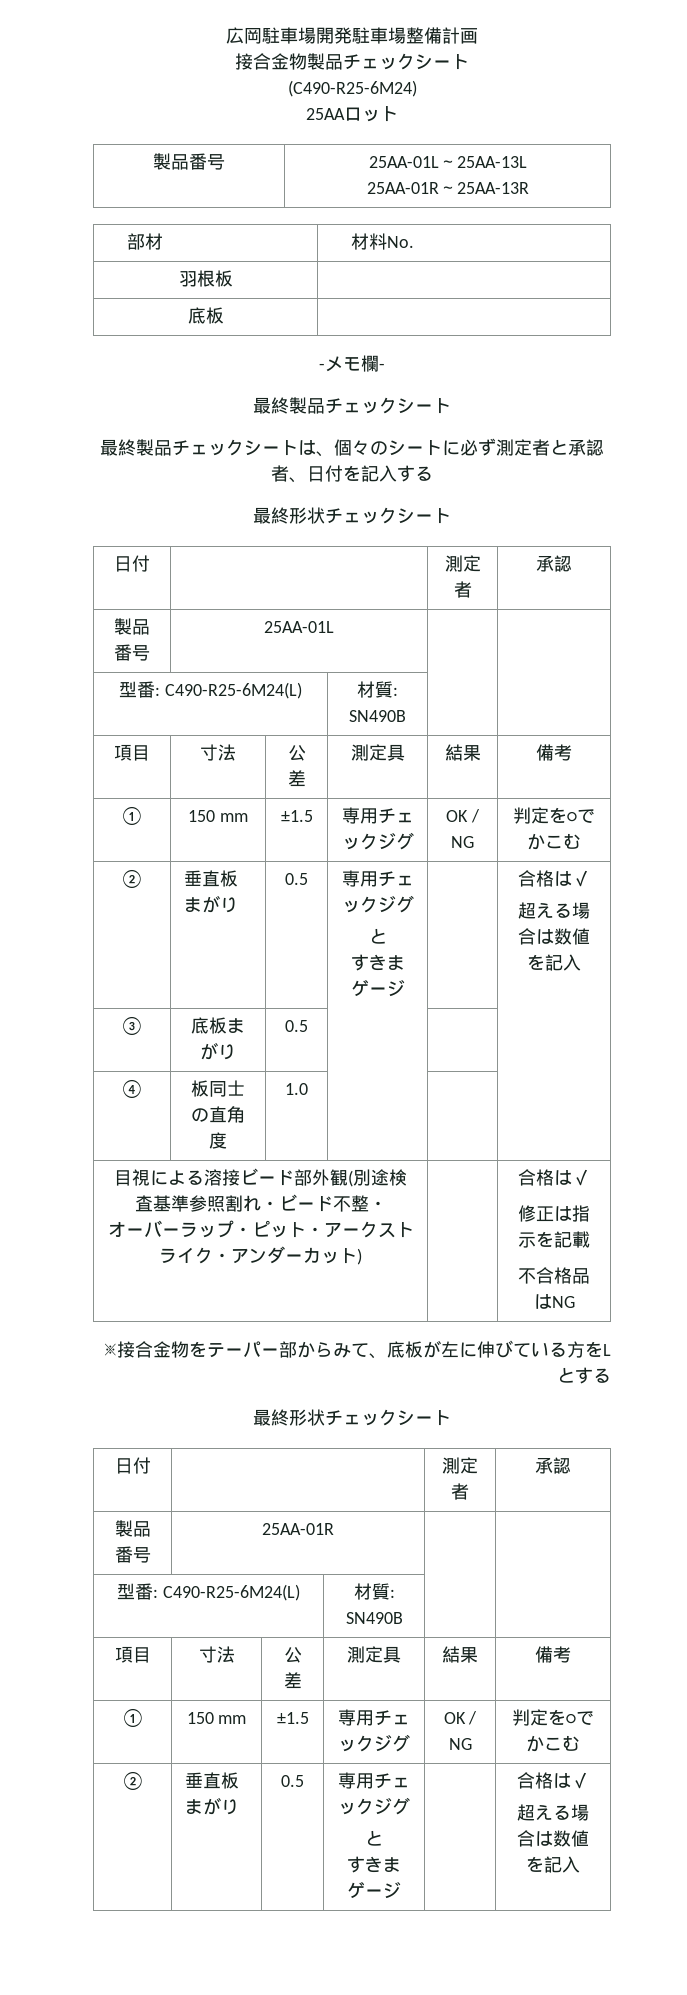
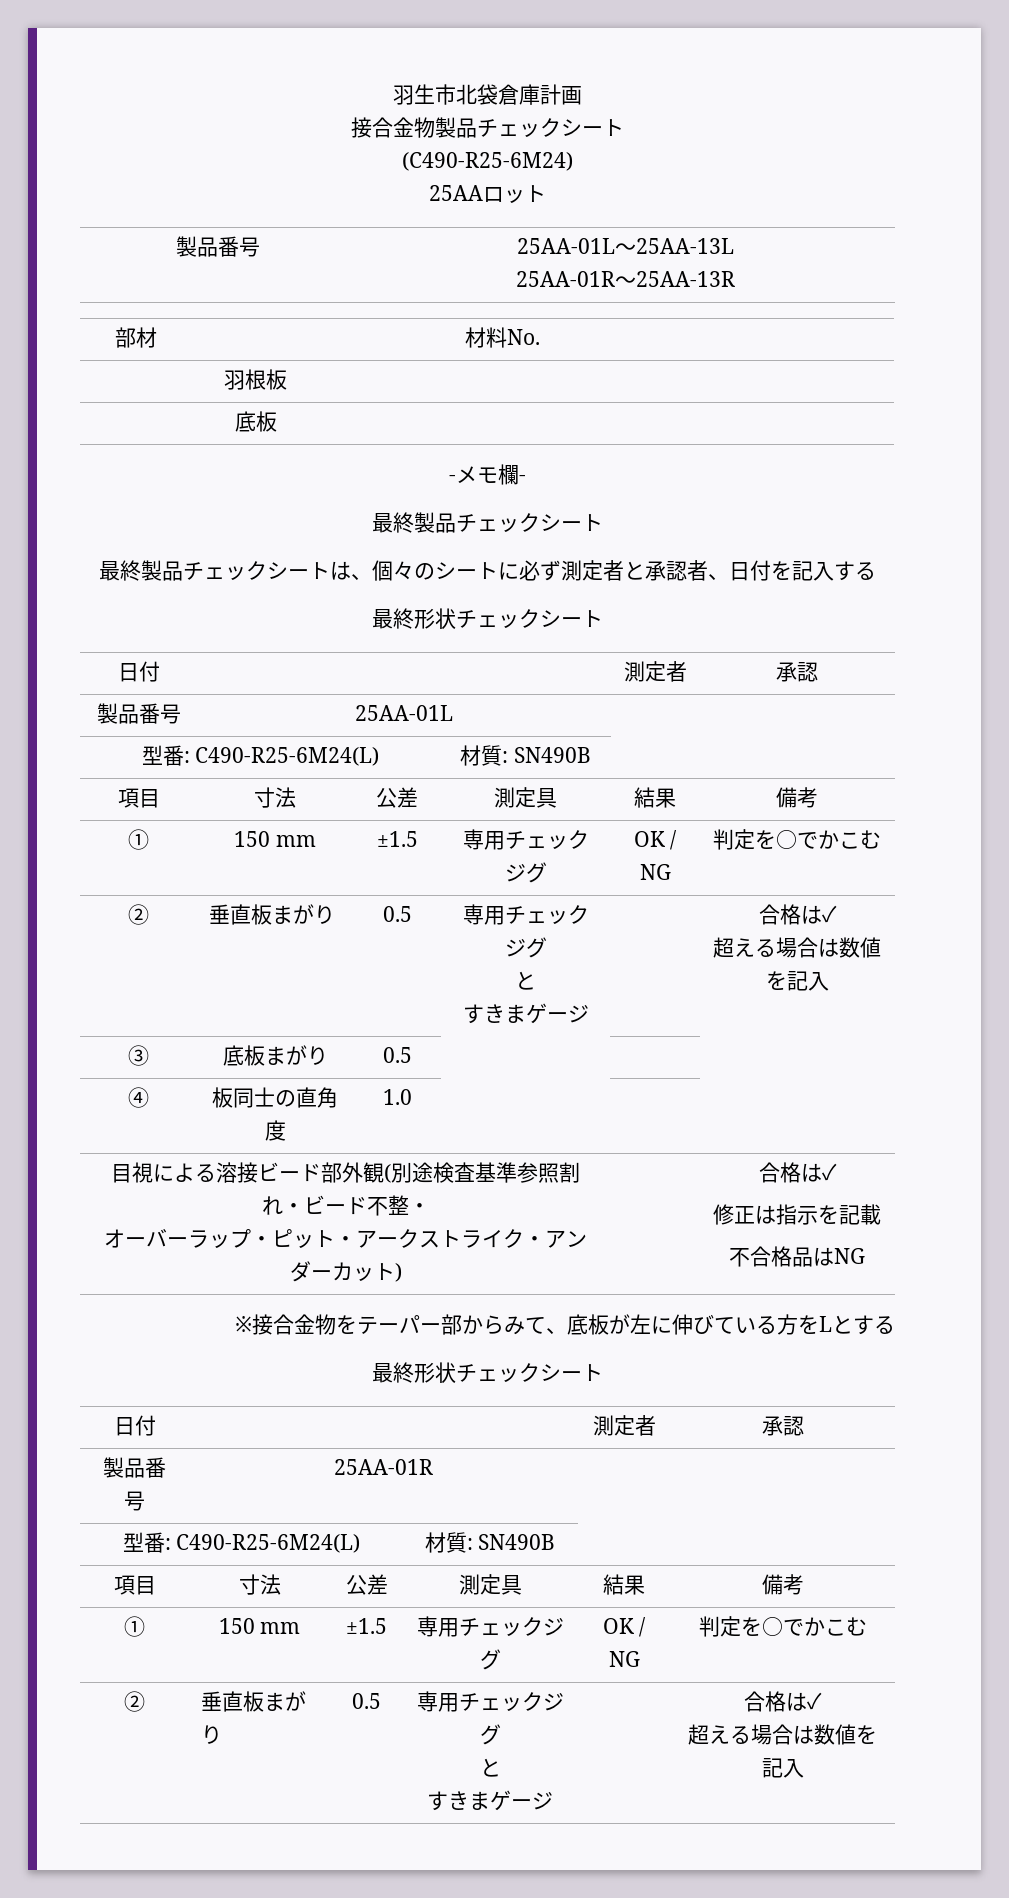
- 広岡駐車場開発駐車場整備計画
+ 羽生市北袋倉庫計画

